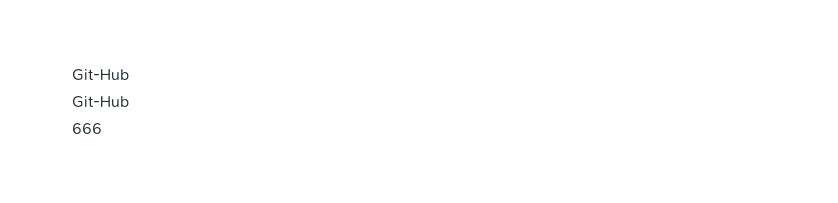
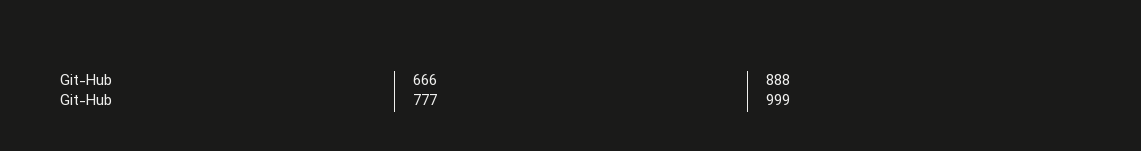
+ 777
+ 888
+ 999

